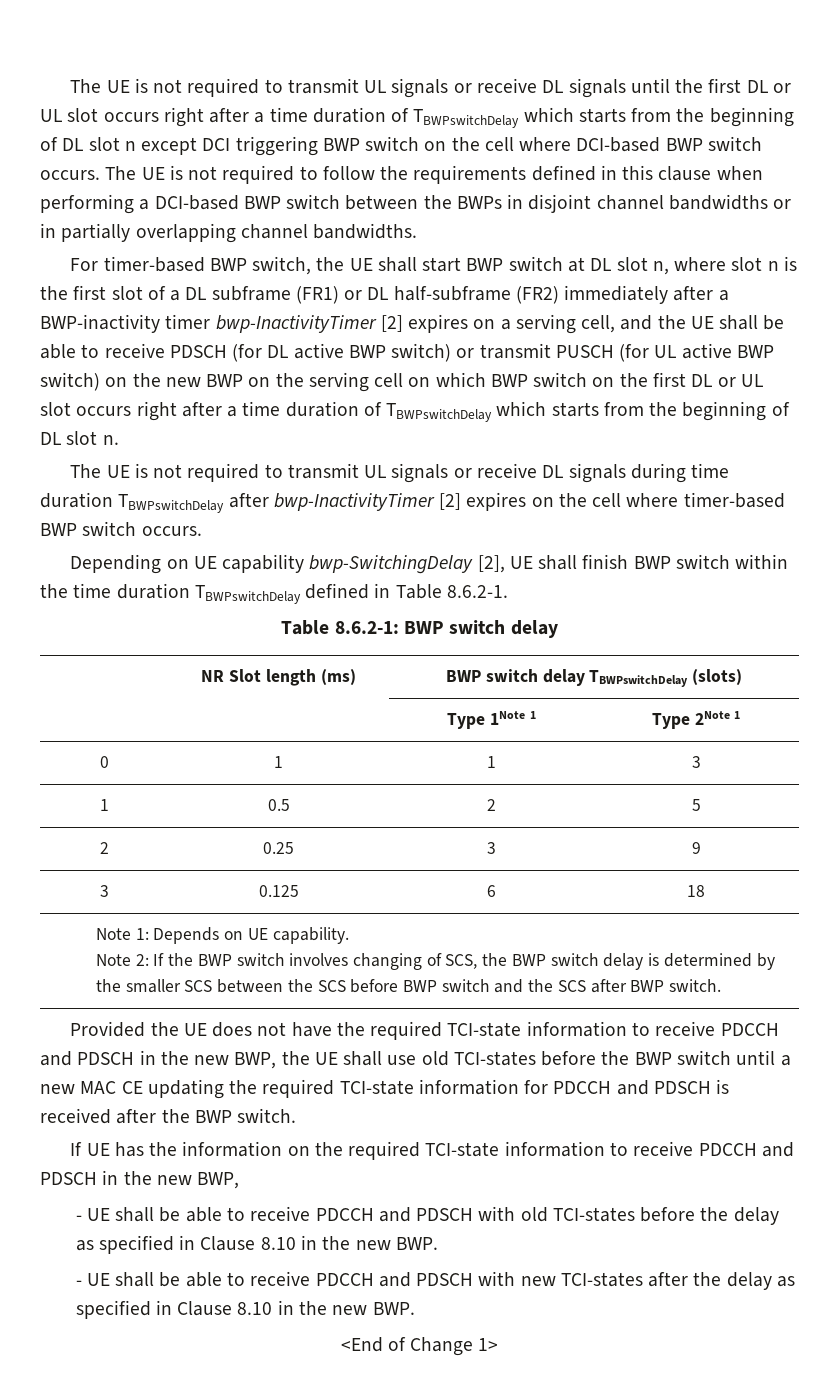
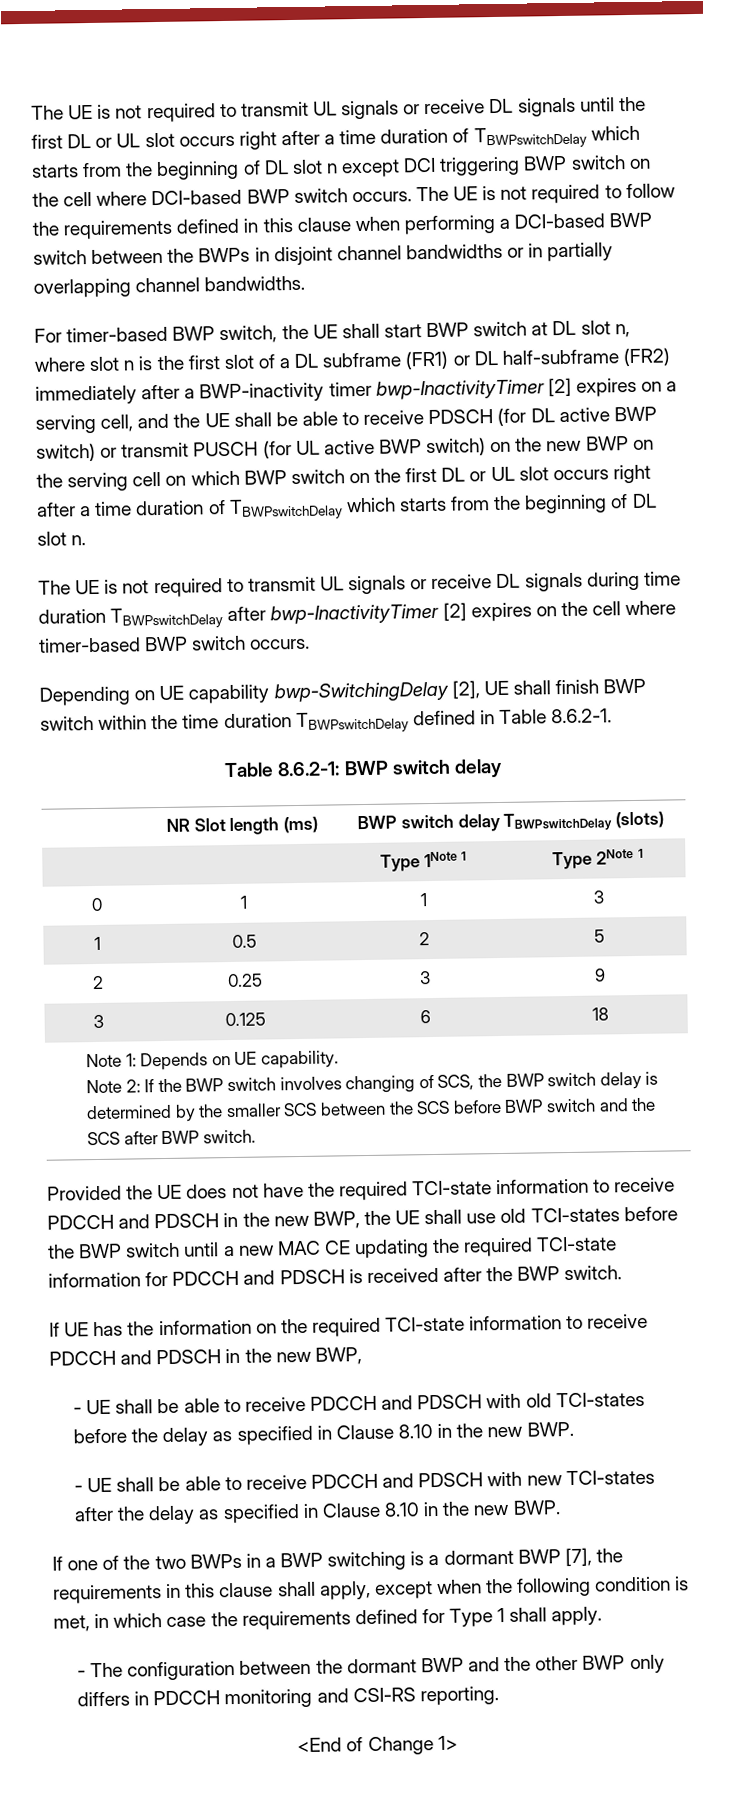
+ If one of the two BWPs in a BWP switching is a dormant BWP [7], the requirements in this clause shall apply, except when the following condition is met, in which case the requirements defined for Type 1 shall apply.
+ - The configuration between the dormant BWP and the other BWP only differs in PDCCH monitoring and CSI-RS reporting.

